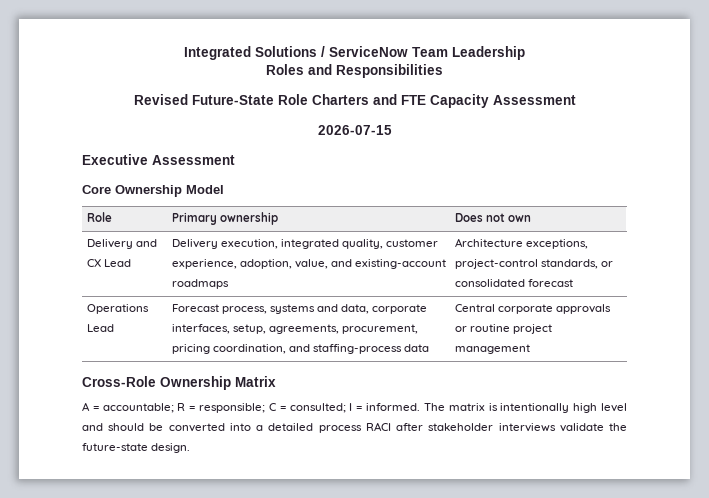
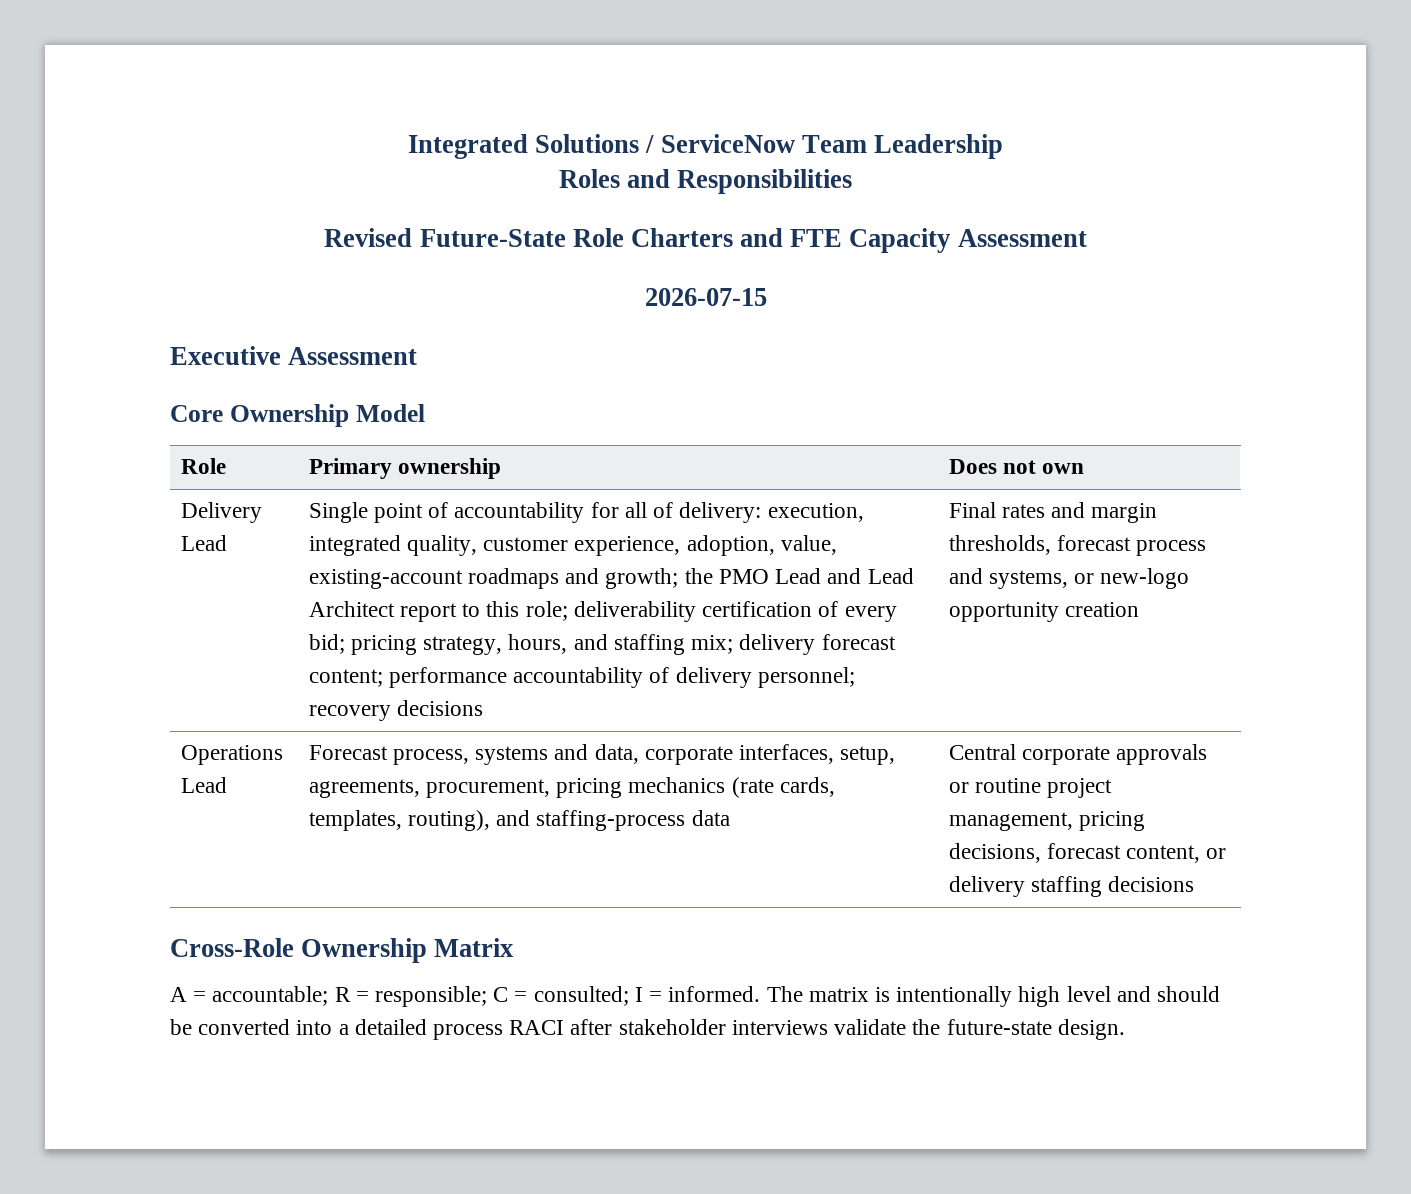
- Delivery and CX Lead | Delivery execution, integrated quality, customer experience, adoption, value, and existing-account roadmaps | Architecture exceptions, project-control standards, or consolidated forecast
+ Delivery Lead | Single point of accountability for all of delivery: execution, integrated quality, customer experience, adoption, value, existing-account roadmaps and growth; the PMO Lead and Lead Architect report to this role; deliverability certification of every bid; pricing strategy, hours, and staffing mix; delivery forecast content; performance accountability of delivery personnel; recovery decisions | Final rates and margin thresholds, forecast process and systems, or new-logo opportunity creation
- Operations Lead | Forecast process, systems and data, corporate interfaces, setup, agreements, procurement, pricing coordination, and staffing-process data | Central corporate approvals or routine project management
+ Operations Lead | Forecast process, systems and data, corporate interfaces, setup, agreements, procurement, pricing mechanics (rate cards, templates, routing), and staffing-process data | Central corporate approvals or routine project management, pricing decisions, forecast content, or delivery staffing decisions

